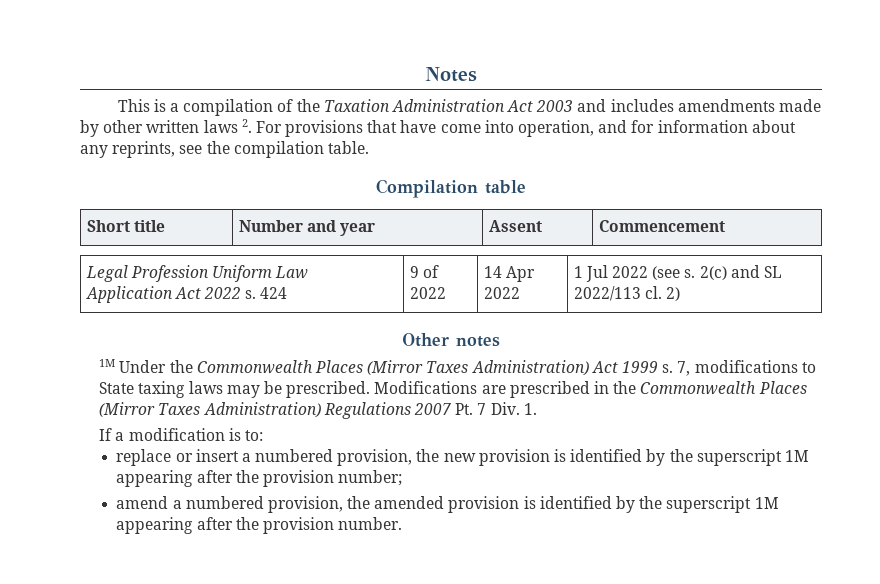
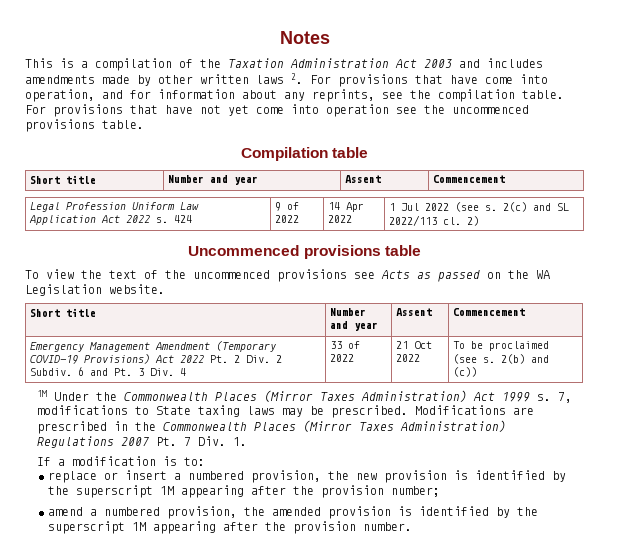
+ For provisions that have not yet come into operation see the uncommenced provisions table.
- Other notes
+ Uncommenced provisions table
+ To view the text of the uncommenced provisions see Acts as passed on the WA Legislation website.
+ Short title | Number and year | Assent | Commencement
+ Emergency Management Amendment (Temporary COVID-19 Provisions) Act 2022 Pt. 2 Div. 2 Subdiv. 6 and Pt. 3 Div. 4 | 33 of 2022 | 21 Oct 2022 | To be proclaimed (see s. 2(b) and (c))

